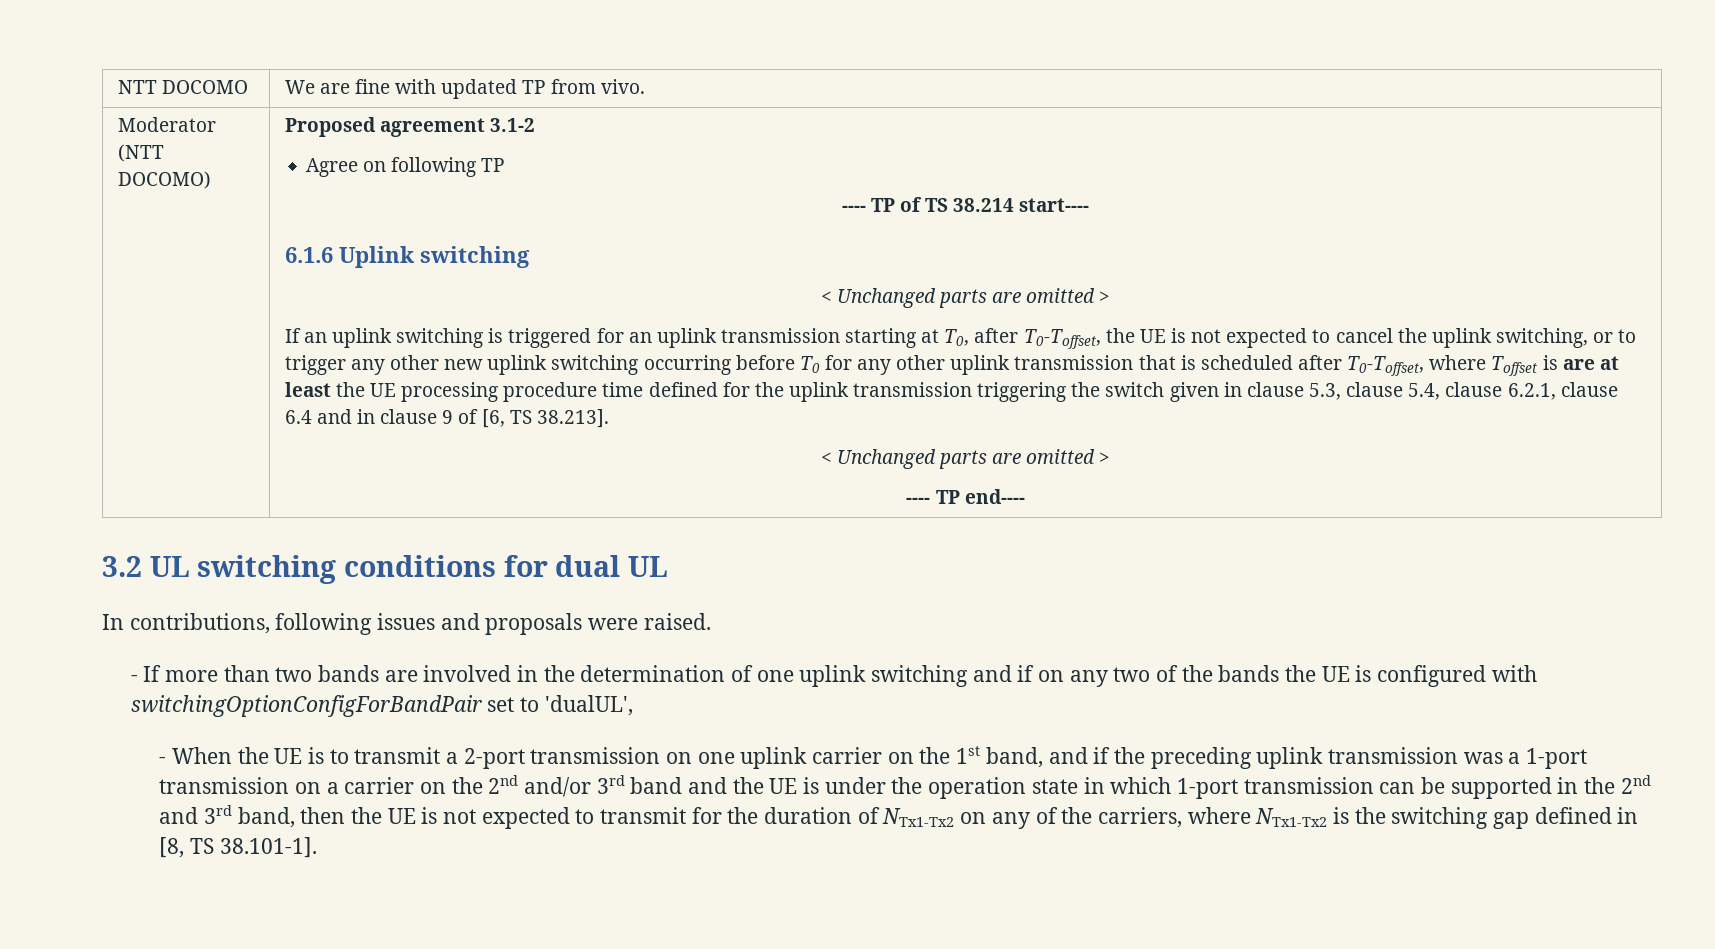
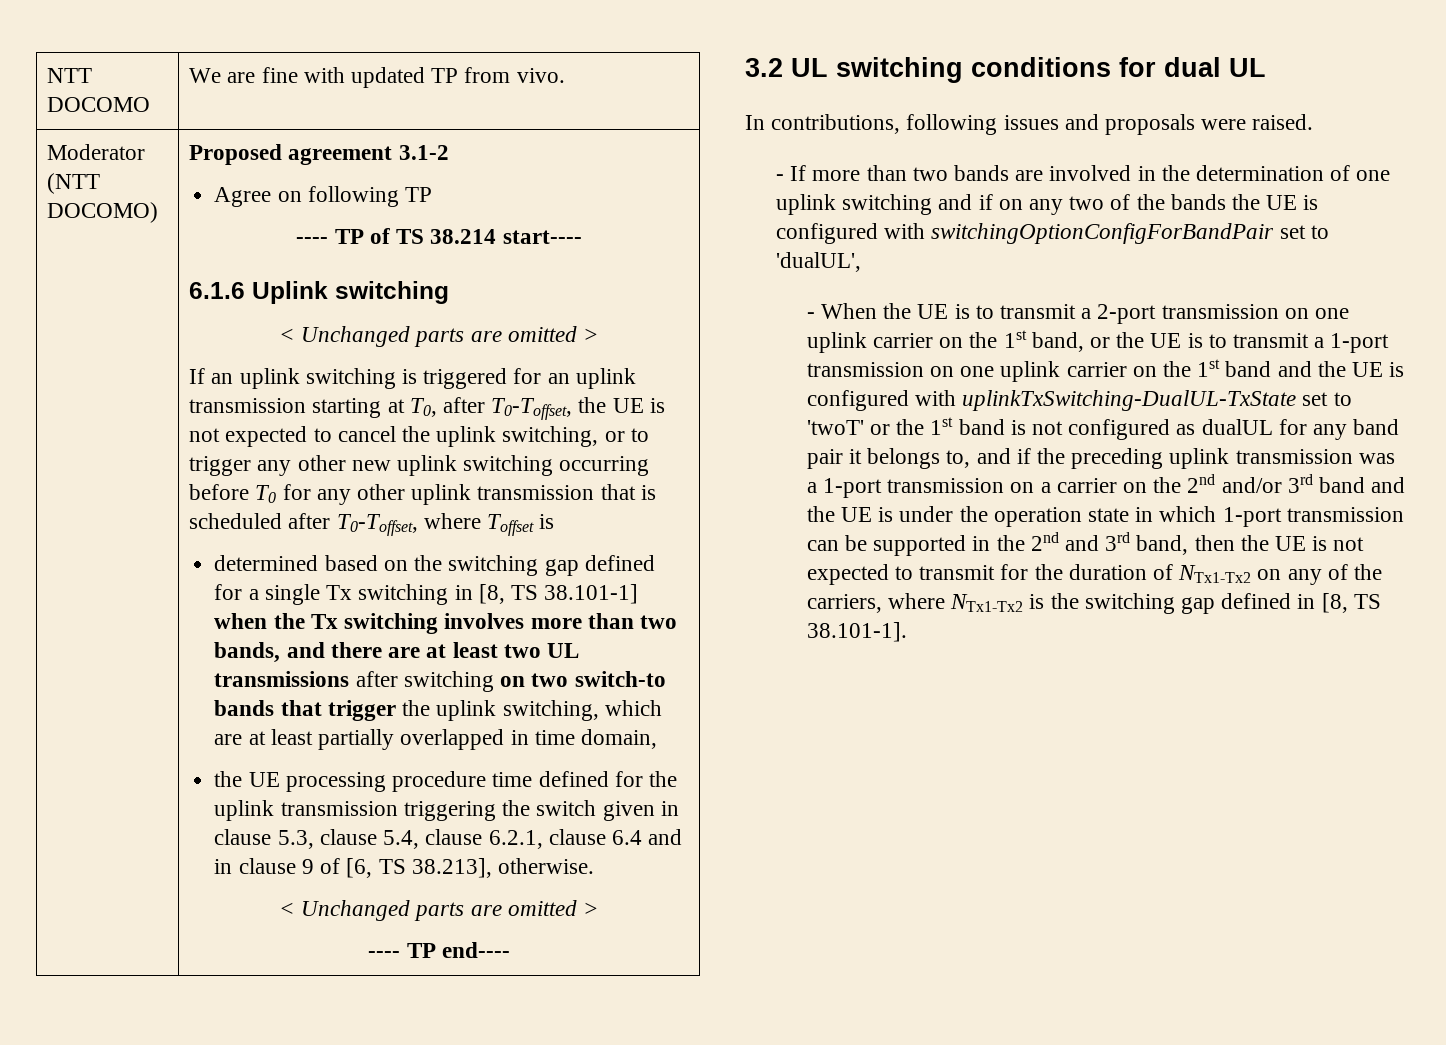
- If an uplink switching is triggered for an uplink transmission starting at T0, after T0-Toffset, the UE is not expected to cancel the uplink switching, or to trigger any other new uplink switching occurring before T0 for any other uplink transmission that is scheduled after T0-Toffset, where Toffset is are at least the UE processing procedure time defined for the uplink transmission triggering the switch given in clause 5.3, clause 5.4, clause 6.2.1, clause 6.4 and in clause 9 of [6, TS 38.213].
+ If an uplink switching is triggered for an uplink transmission starting at T0, after T0-Toffset, the UE is not expected to cancel the uplink switching, or to trigger any other new uplink switching occurring before T0 for any other uplink transmission that is scheduled after T0-Toffset, where Toffset is
+ determined based on the switching gap defined for a single Tx switching in [8, TS 38.101-1] when the Tx switching involves more than two bands, and there are at least two UL transmissions after switching on two switch-to bands that trigger the uplink switching, which are at least partially overlapped in time domain,
+ the UE processing procedure time defined for the uplink transmission triggering the switch given in clause 5.3, clause 5.4, clause 6.2.1, clause 6.4 and in clause 9 of [6, TS 38.213], otherwise.
- - When the UE is to transmit a 2-port transmission on one uplink carrier on the 1st band, and if the preceding uplink transmission was a 1-port transmission on a carrier on the 2nd and/or 3rd band and the UE is under the operation state in which 1-port transmission can be supported in the 2nd and 3rd band, then the UE is not expected to transmit for the duration of NTx1-Tx2 on any of the carriers, where NTx1-Tx2 is the switching gap defined in [8, TS 38.101-1].
+ - When the UE is to transmit a 2-port transmission on one uplink carrier on the 1st band, or the UE is to transmit a 1-port transmission on one uplink carrier on the 1st band and the UE is configured with uplinkTxSwitching-DualUL-TxState set to 'twoT' or the 1st band is not configured as dualUL for any band pair it belongs to, and if the preceding uplink transmission was a 1-port transmission on a carrier on the 2nd and/or 3rd band and the UE is under the operation state in which 1-port transmission can be supported in the 2nd and 3rd band, then the UE is not expected to transmit for the duration of NTx1-Tx2 on any of the carriers, where NTx1-Tx2 is the switching gap defined in [8, TS 38.101-1].

